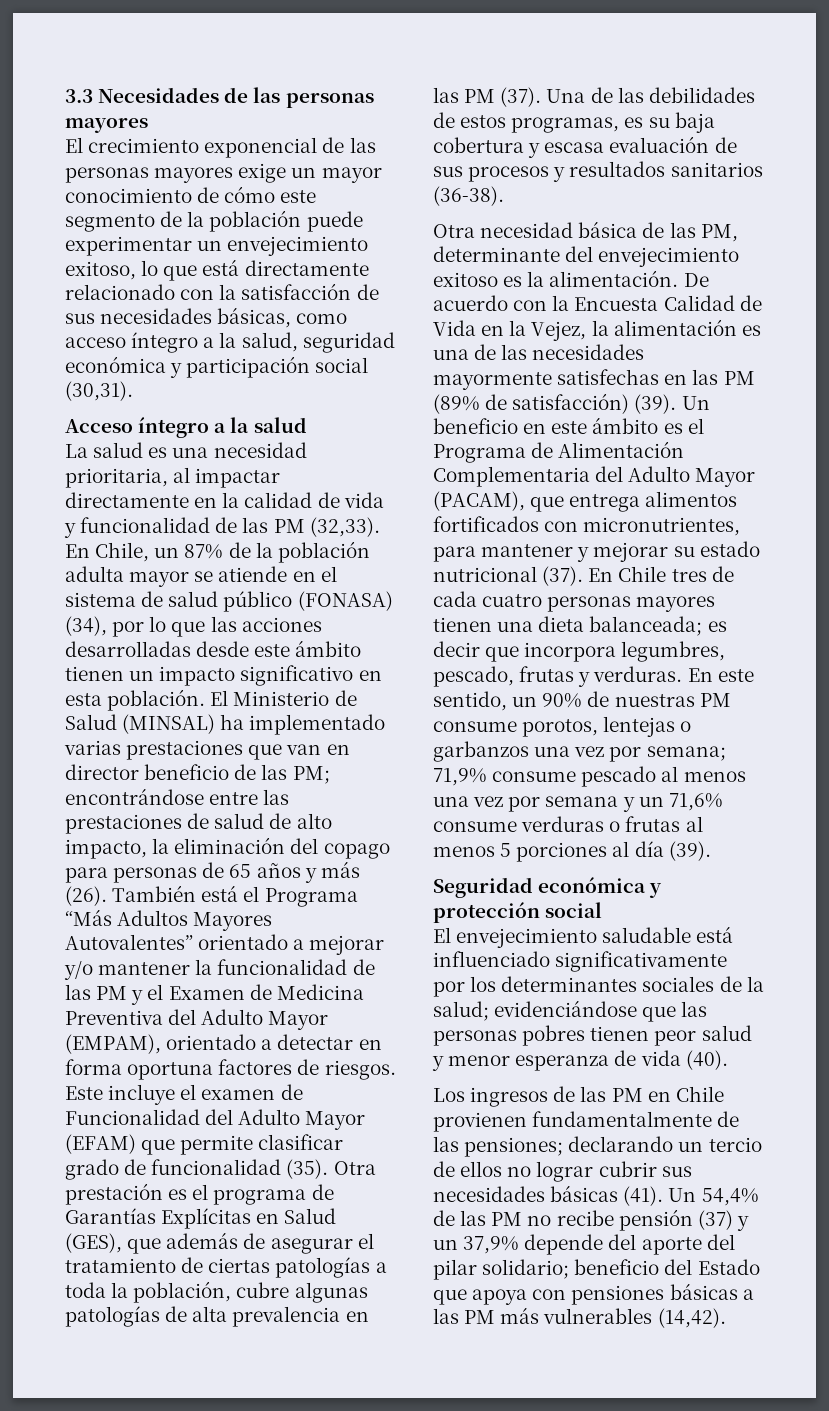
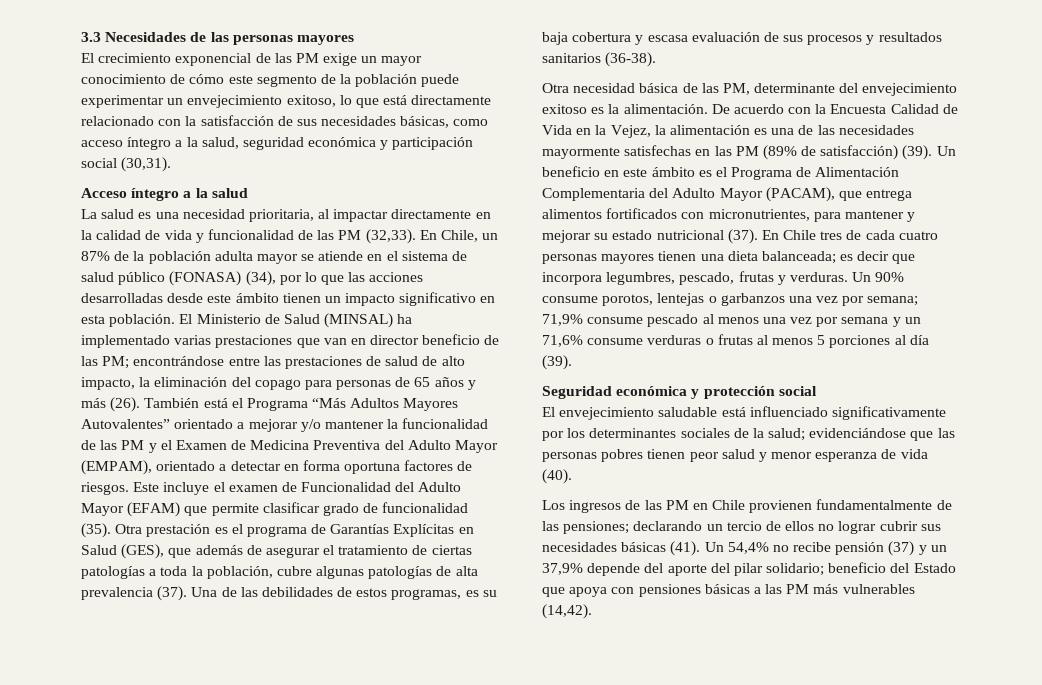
- El crecimiento exponencial de las personas mayores exige un mayor conocimiento de cómo este segmento de la población puede experimentar un envejecimiento exitoso, lo que está directamente relacionado con la satisfacción de sus necesidades básicas, como acceso íntegro a la salud, seguridad económica y participación social (30,31).
+ El crecimiento exponencial de las PM exige un mayor conocimiento de cómo este segmento de la población puede experimentar un envejecimiento exitoso, lo que está directamente relacionado con la satisfacción de sus necesidades básicas, como acceso íntegro a la salud, seguridad económica y participación social (30,31).
- Otra prestación es el programa de Garantías Explícitas en Salud (GES), que además de asegurar el tratamiento de ciertas patologías a toda la población, cubre algunas patologías de alta prevalencia en las PM (37).
+ Otra prestación es el programa de Garantías Explícitas en Salud (GES), que además de asegurar el tratamiento de ciertas patologías a toda la población, cubre algunas patologías de alta prevalencia (37).
- En este sentido, un 90% de nuestras PM consume porotos, lentejas o garbanzos una vez por semana; 71,9% consume pescado al menos una vez por semana y un 71,6% consume verduras o frutas al menos 5 porciones al día (39).
+ Un 90% consume porotos, lentejas o garbanzos una vez por semana; 71,9% consume pescado al menos una vez por semana y un 71,6% consume verduras o frutas al menos 5 porciones al día (39).
- Un 54,4% de las PM no recibe pensión (37) y un 37,9% depende del aporte del pilar solidario; beneficio del Estado que apoya con pensiones básicas a las PM más vulnerables (14,42).
+ Un 54,4% no recibe pensión (37) y un 37,9% depende del aporte del pilar solidario; beneficio del Estado que apoya con pensiones básicas a las PM más vulnerables (14,42).

